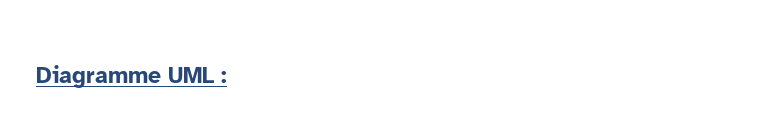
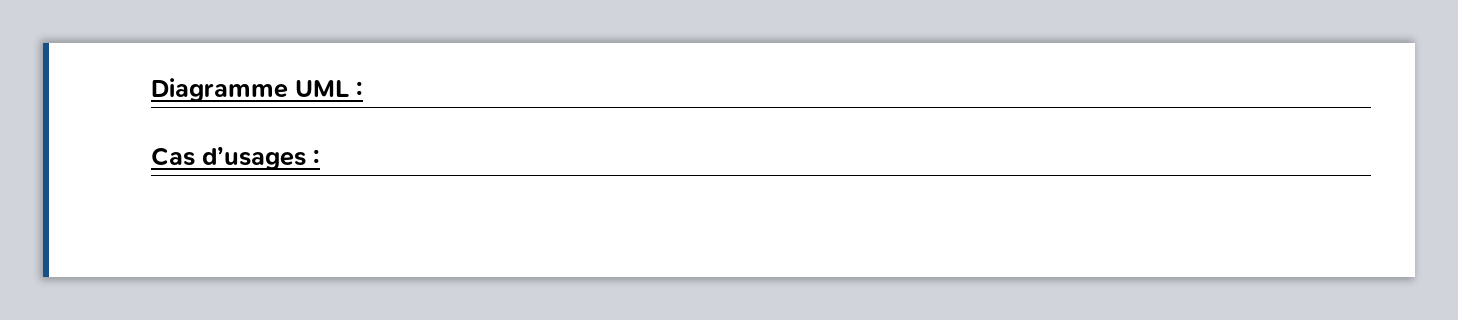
+ Cas d’usages :

